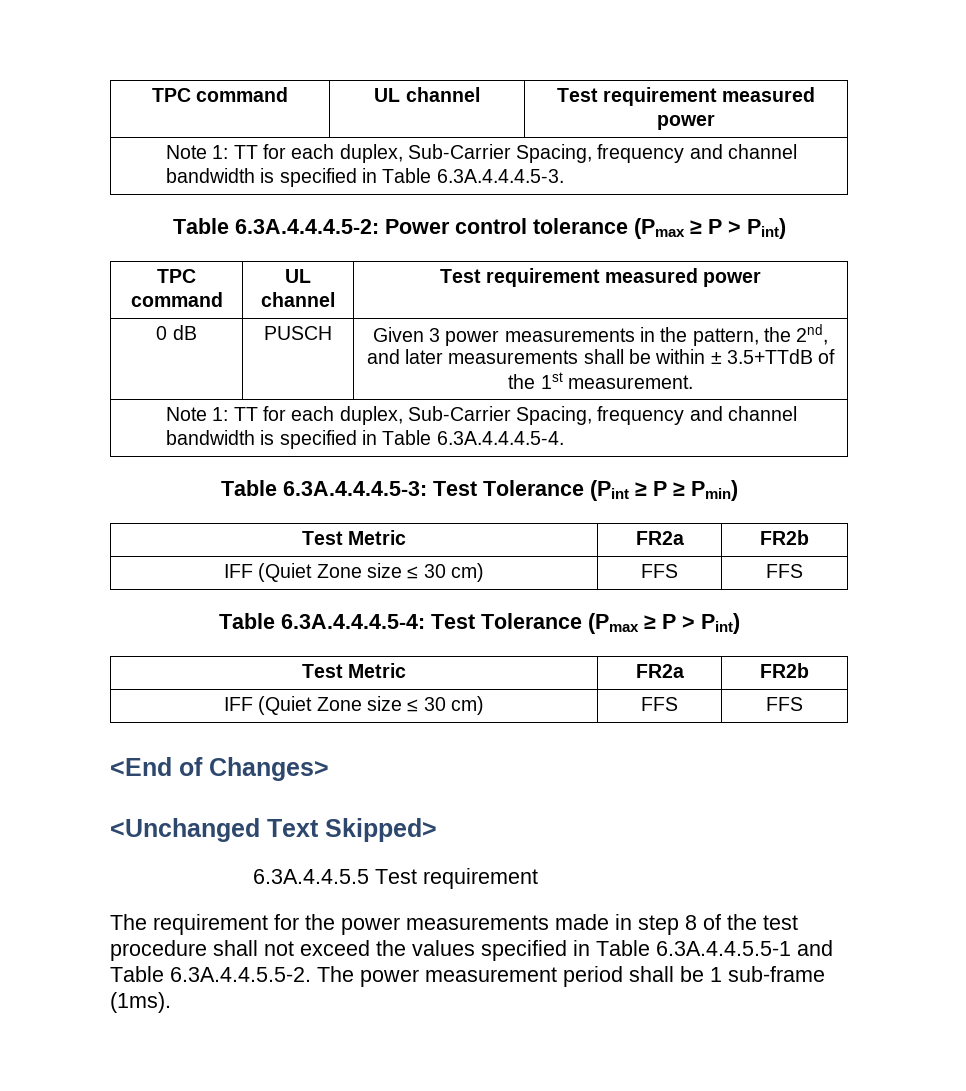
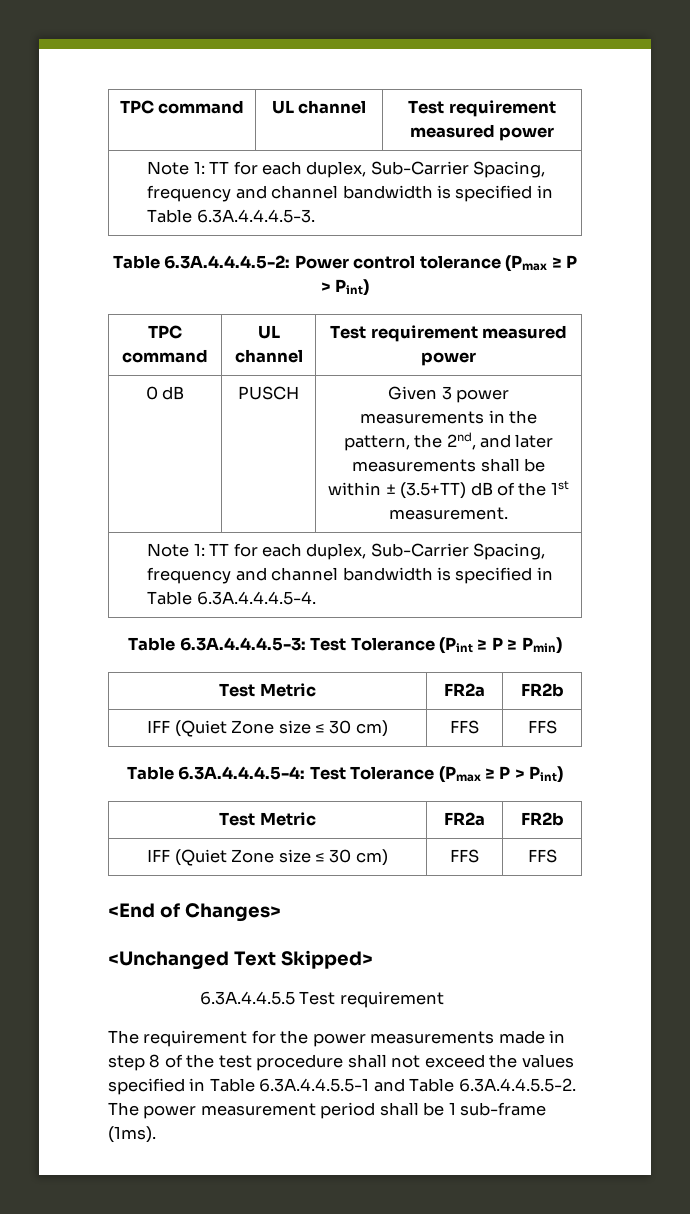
- 0 dB | PUSCH | Given 3 power measurements in the pattern, the 2nd, and later measurements shall be within ± 3.5+TTdB of the 1st measurement.
+ 0 dB | PUSCH | Given 3 power measurements in the pattern, the 2nd, and later measurements shall be within ± (3.5+TT) dB of the 1st measurement.

